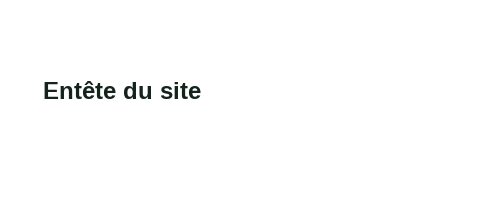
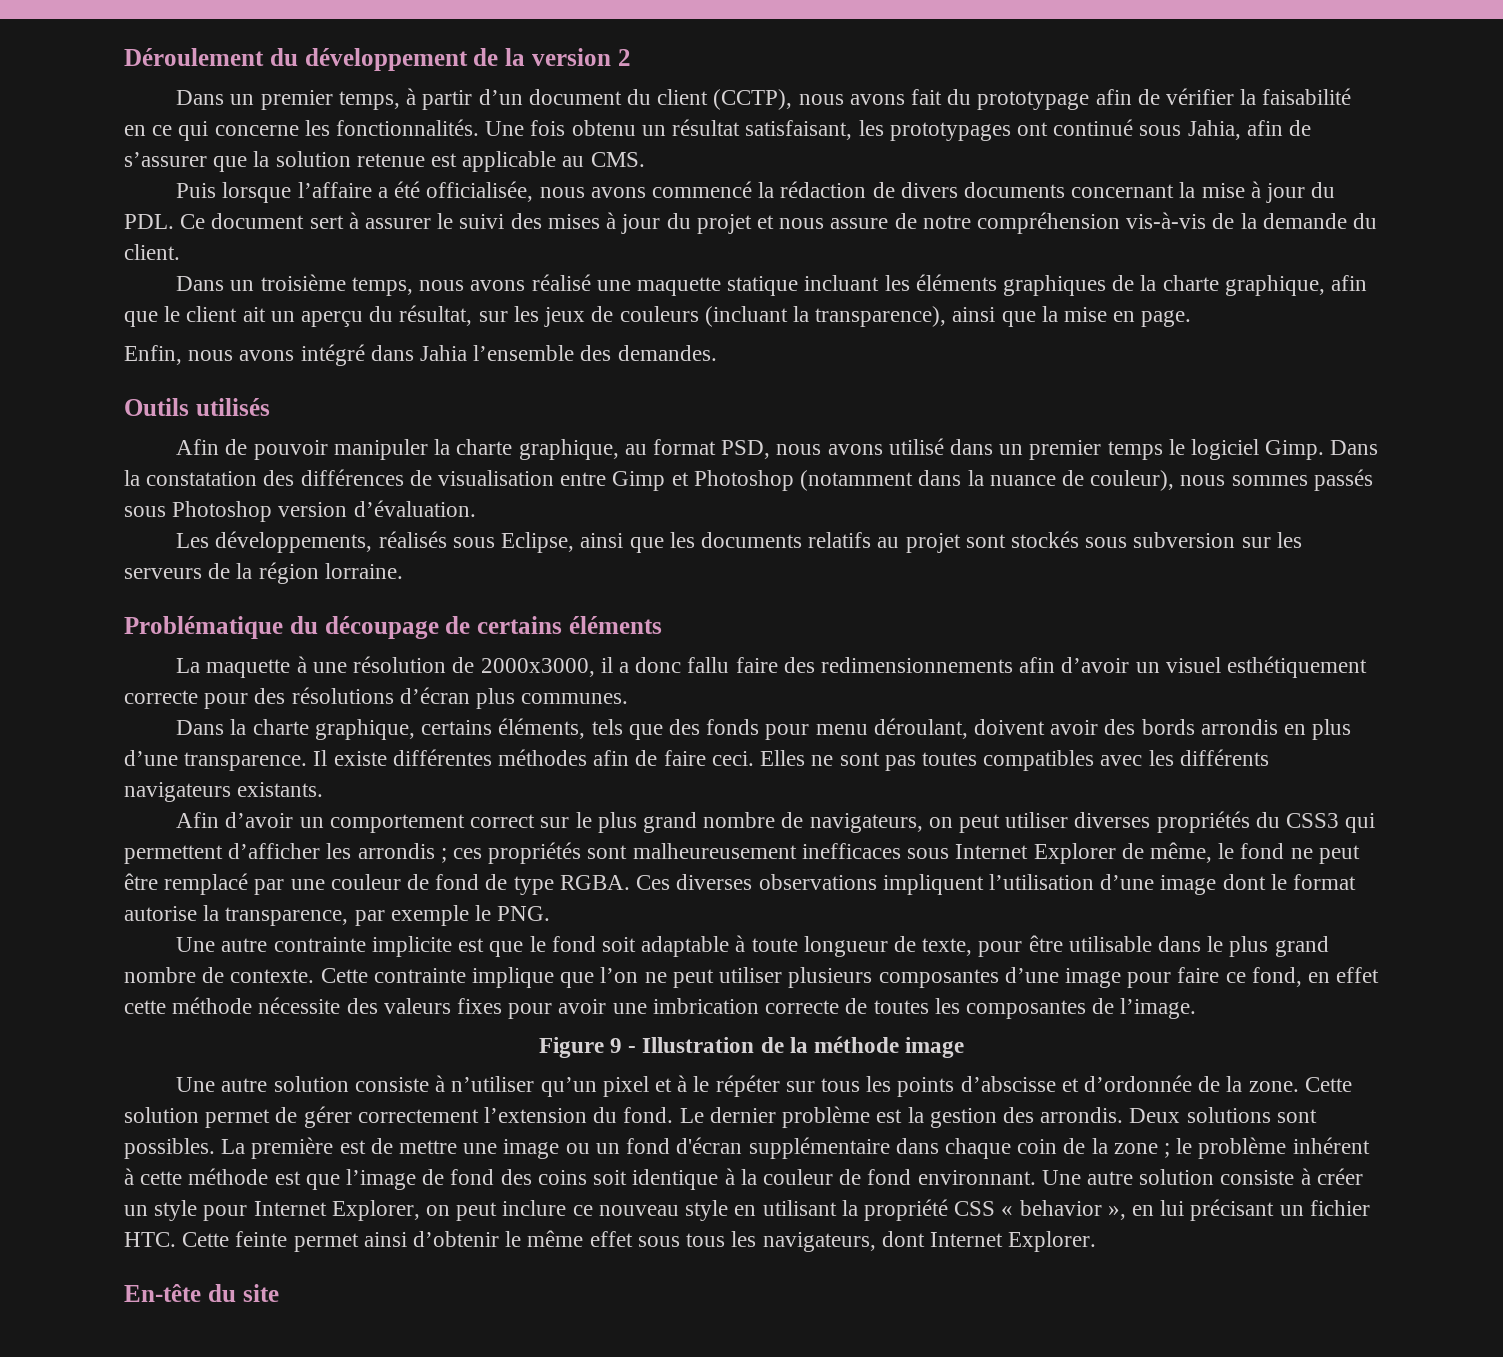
- Entête du site
+ Déroulement du développement de la version 2
+ Dans un premier temps, à partir d’un document du client (CCTP), nous avons fait du prototypage afin de vérifier la faisabilité en ce qui concerne les fonctionnalités. Une fois obtenu un résultat satisfaisant, les prototypages ont continué sous Jahia, afin de s’assurer que la solution retenue est applicable au CMS.
+ Puis lorsque l’affaire a été officialisée, nous avons commencé la rédaction de divers documents concernant la mise à jour du PDL. Ce document sert à assurer le suivi des mises à jour du projet et nous assure de notre compréhension vis-à-vis de la demande du client.
+ Dans un troisième temps, nous avons réalisé une maquette statique incluant les éléments graphiques de la charte graphique, afin que le client ait un aperçu du résultat, sur les jeux de couleurs (incluant la transparence), ainsi que la mise en page.
+ Enfin, nous avons intégré dans Jahia l’ensemble des demandes.
+ Outils utilisés
+ Afin de pouvoir manipuler la charte graphique, au format PSD, nous avons utilisé dans un premier temps le logiciel Gimp. Dans la constatation des différences de visualisation entre Gimp et Photoshop (notamment dans la nuance de couleur), nous sommes passés sous Photoshop version d’évaluation.
+ Les développements, réalisés sous Eclipse, ainsi que les documents relatifs au projet sont stockés sous subversion sur les serveurs de la région lorraine.
+ Problématique du découpage de certains éléments
+ La maquette à une résolution de 2000x3000, il a donc fallu faire des redimensionnements afin d’avoir un visuel esthétiquement correcte pour des résolutions d’écran plus communes.
+ Dans la charte graphique, certains éléments, tels que des fonds pour menu déroulant, doivent avoir des bords arrondis en plus d’une transparence. Il existe différentes méthodes afin de faire ceci. Elles ne sont pas toutes compatibles avec les différents navigateurs existants.
+ Afin d’avoir un comportement correct sur le plus grand nombre de navigateurs, on peut utiliser diverses propriétés du CSS3 qui permettent d’afficher les arrondis ; ces propriétés sont malheureusement inefficaces sous Internet Explorer de même, le fond ne peut être remplacé par une couleur de fond de type RGBA. Ces diverses observations impliquent l’utilisation d’une image dont le format autorise la transparence, par exemple le PNG.
+ Une autre contrainte implicite est que le fond soit adaptable à toute longueur de texte, pour être utilisable dans le plus grand nombre de contexte. Cette contrainte implique que l’on ne peut utiliser plusieurs composantes d’une image pour faire ce fond, en effet cette méthode nécessite des valeurs fixes pour avoir une imbrication correcte de toutes les composantes de l’image.
+ Figure 9 - Illustration de la méthode image
+ Une autre solution consiste à n’utiliser qu’un pixel et à le répéter sur tous les points d’abscisse et d’ordonnée de la zone. Cette solution permet de gérer correctement l’extension du fond. Le dernier problème est la gestion des arrondis. Deux solutions sont possibles. La première est de mettre une image ou un fond d'écran supplémentaire dans chaque coin de la zone ; le problème inhérent à cette méthode est que l’image de fond des coins soit identique à la couleur de fond environnant. Une autre solution consiste à créer un style pour Internet Explorer, on peut inclure ce nouveau style en utilisant la propriété CSS « behavior », en lui précisant un fichier HTC. Cette feinte permet ainsi d’obtenir le même effet sous tous les navigateurs, dont Internet Explorer.
+ En-tête du site

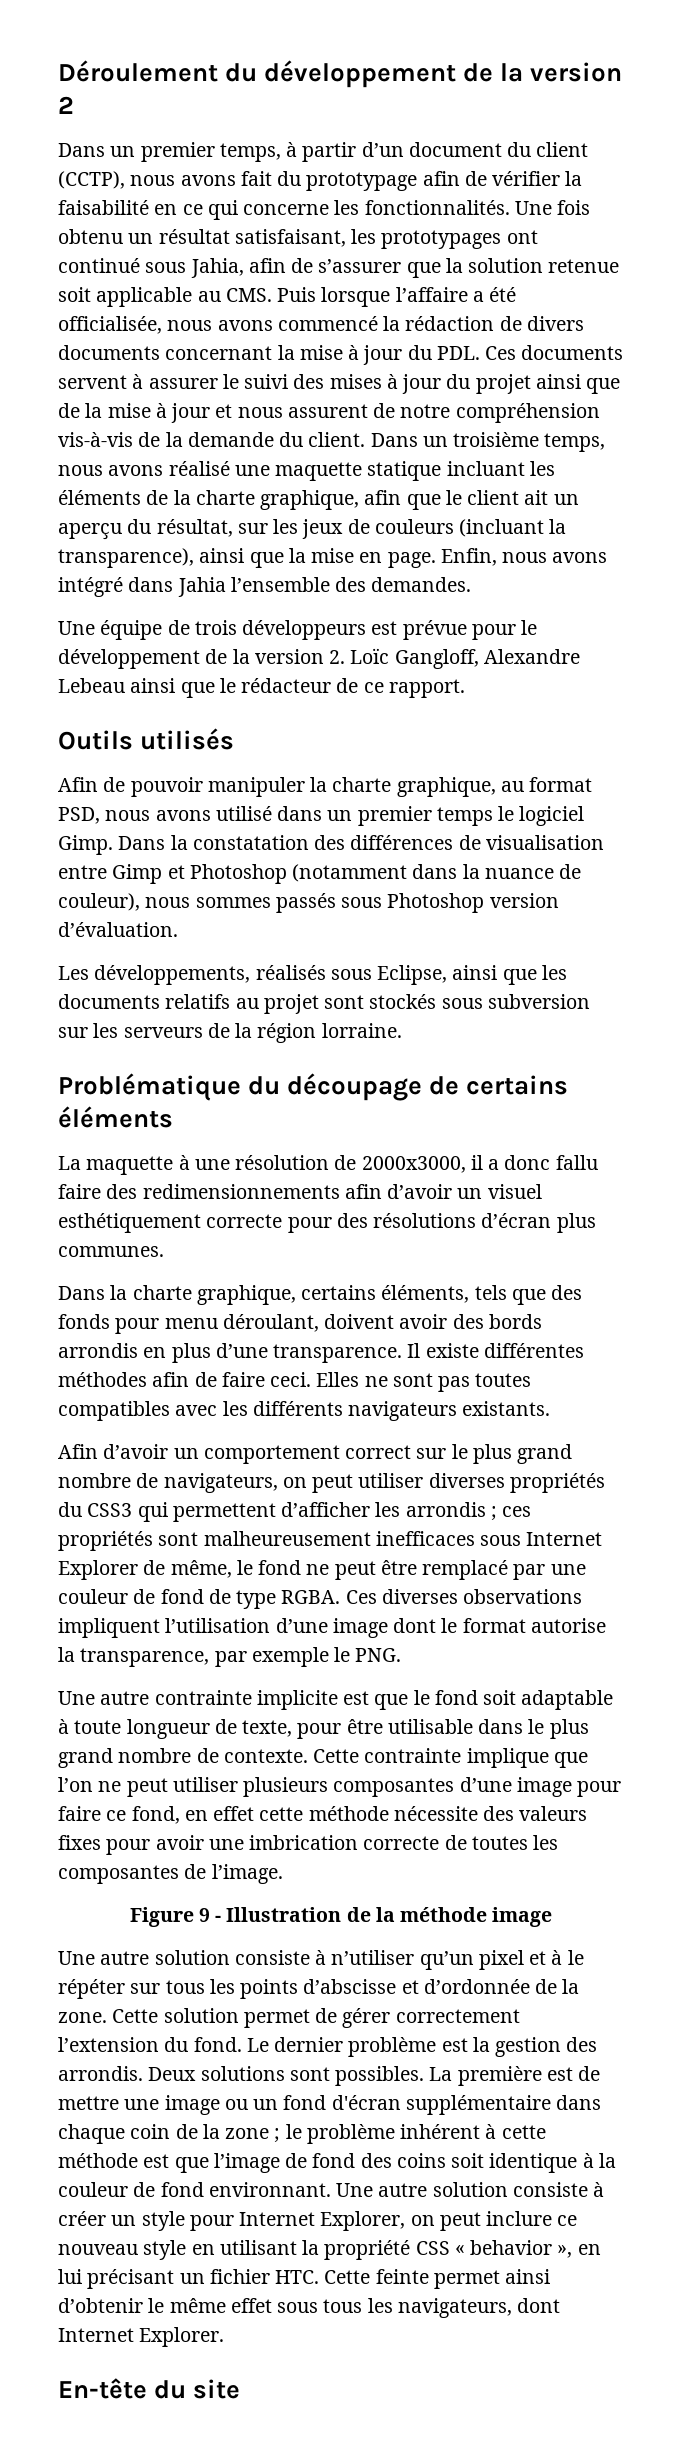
- Une fois obtenu un résultat satisfaisant, les prototypages ont continué sous Jahia, afin de s’assurer que la solution retenue est applicable au CMS.
- Puis lorsque l’affaire a été officialisée, nous avons commencé la rédaction de divers documents concernant la mise à jour du PDL. Ce document sert à assurer le suivi des mises à jour du projet et nous assure de notre compréhension vis-à-vis de la demande du client.
- Dans un troisième temps, nous avons réalisé une maquette statique incluant les éléments graphiques de la charte graphique, afin que le client ait un aperçu du résultat, sur les jeux de couleurs (incluant la transparence), ainsi que la mise en page.
- Enfin, nous avons intégré dans Jahia l’ensemble des demandes.
+ Une fois obtenu un résultat satisfaisant, les prototypages ont continué sous Jahia, afin de s’assurer que la solution retenue soit applicable au CMS. Puis lorsque l’affaire a été officialisée, nous avons commencé la rédaction de divers documents concernant la mise à jour du PDL. Ces documents servent à assurer le suivi des mises à jour du projet ainsi que de la mise à jour et nous assurent de notre compréhension vis-à-vis de la demande du client. Dans un troisième temps, nous avons réalisé une maquette statique incluant les éléments de la charte graphique, afin que le client ait un aperçu du résultat, sur les jeux de couleurs (incluant la transparence), ainsi que la mise en page. Enfin, nous avons intégré dans Jahia l’ensemble des demandes.
+ Une équipe de trois développeurs est prévue pour le développement de la version 2. Loïc Gangloff, Alexandre Lebeau ainsi que le rédacteur de ce rapport.

